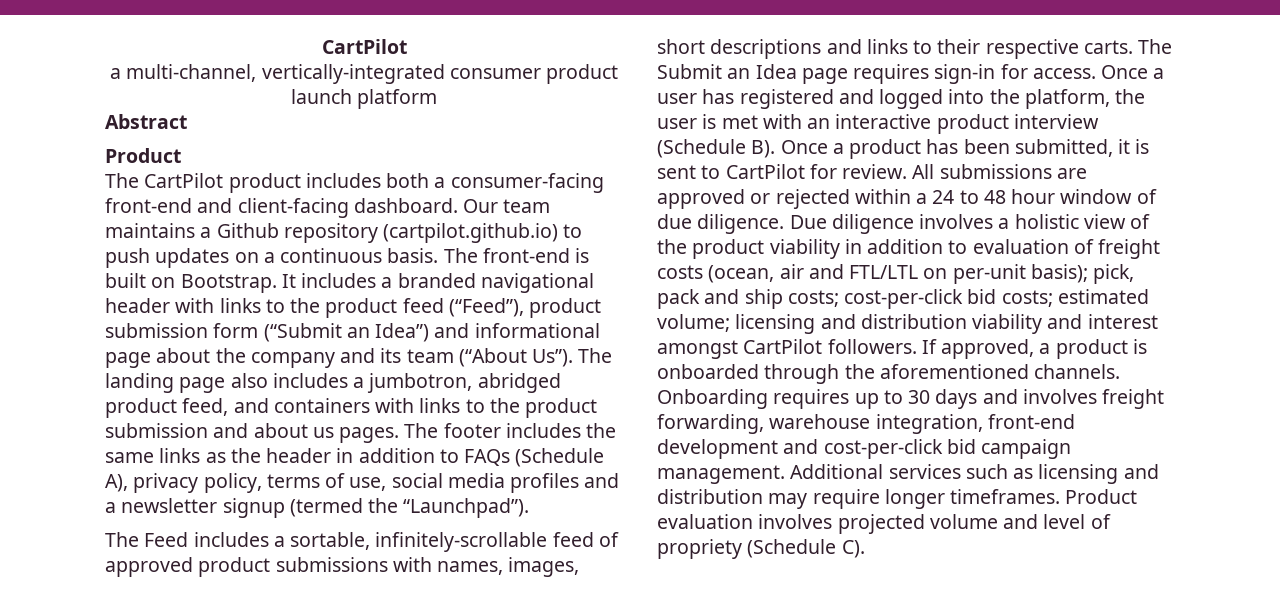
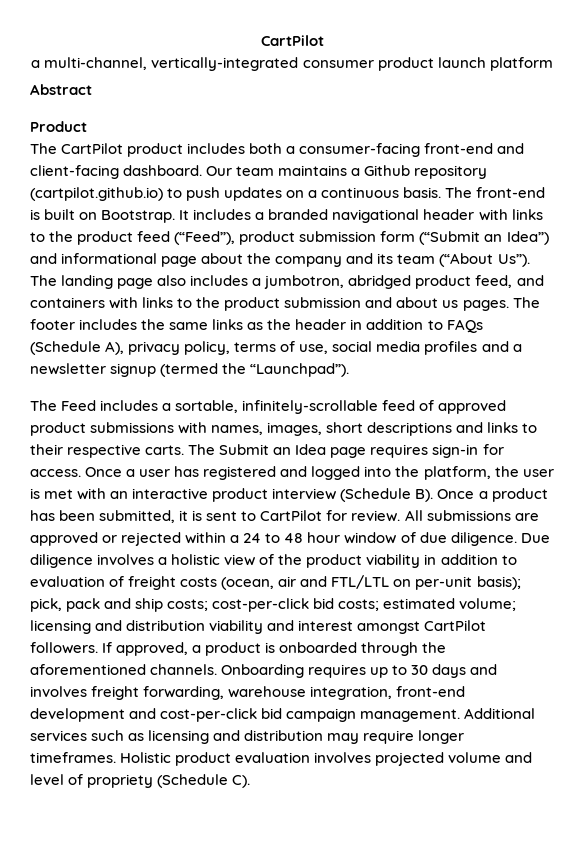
- Product evaluation involves projected volume and level of propriety (Schedule C).
+ Holistic product evaluation involves projected volume and level of propriety (Schedule C).

